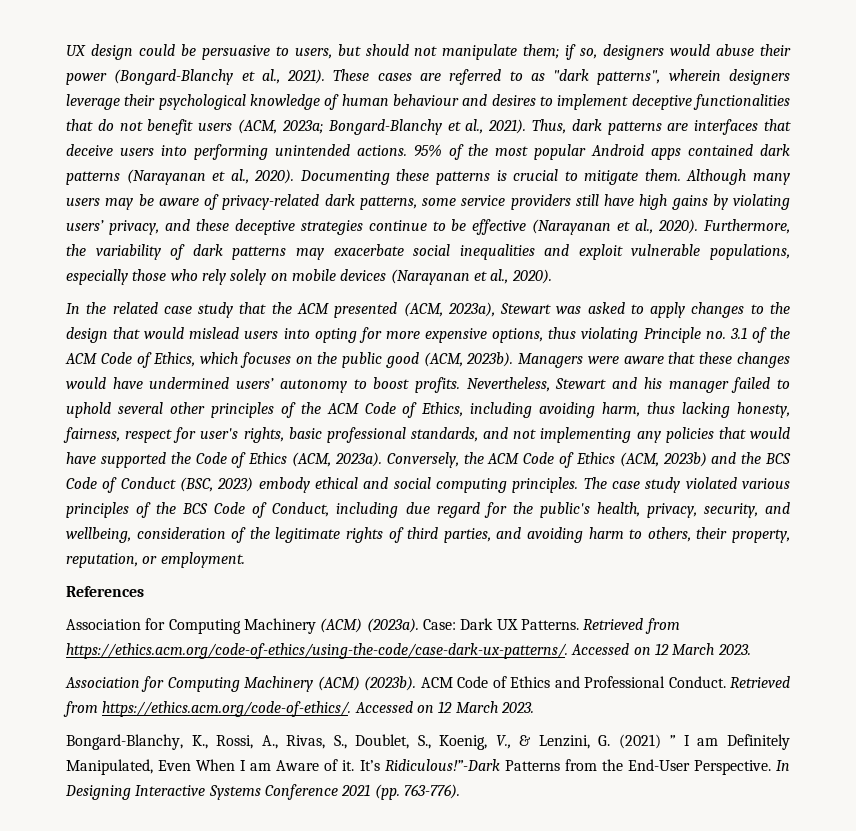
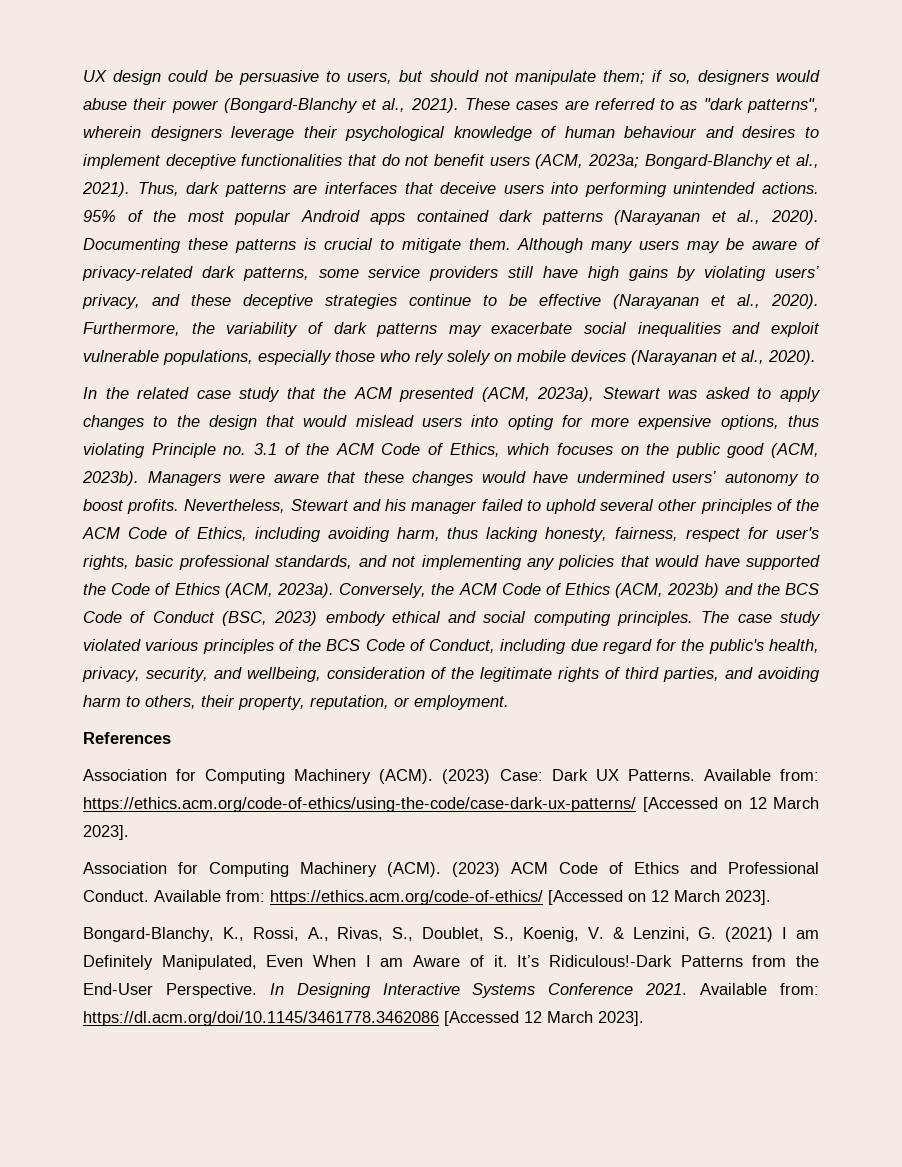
- Association for Computing Machinery (ACM) (2023a). Case: Dark UX Patterns.
+ Association for Computing Machinery (ACM). (2023) Case: Dark UX Patterns.
- Retrieved from https://ethics.acm.org/code-of-ethics/using-the-code/case-dark-ux-patterns/. Accessed on 12 March 2023.
- Association for Computing Machinery (ACM) (2023b). ACM Code of Ethics and Professional Conduct.
+ Available from: https://ethics.acm.org/code-of-ethics/using-the-code/case-dark-ux-patterns/ [Accessed on 12 March 2023].
+ Association for Computing Machinery (ACM). (2023) ACM Code of Ethics and Professional Conduct.
- Retrieved from https://ethics.acm.org/code-of-ethics/. Accessed on 12 March 2023.
+ Available from: https://ethics.acm.org/code-of-ethics/ [Accessed on 12 March 2023].
- Bongard-Blanchy, K., Rossi, A., Rivas, S., Doublet, S., Koenig, V., & Lenzini, G. (2021) ” I am Definitely Manipulated, Even When I am Aware of it.
+ Bongard-Blanchy, K., Rossi, A., Rivas, S., Doublet, S., Koenig, V. & Lenzini, G. (2021) I am Definitely Manipulated, Even When I am Aware of it.
- It’s Ridiculous!”-Dark Patterns from the End-User Perspective.
+ It’s Ridiculous!-Dark Patterns from the End-User Perspective.
- In Designing Interactive Systems Conference 2021 (pp. 763-776).
+ In Designing Interactive Systems Conference 2021. Available from: https://dl.acm.org/doi/10.1145/3461778.3462086 [Accessed 12 March 2023].

